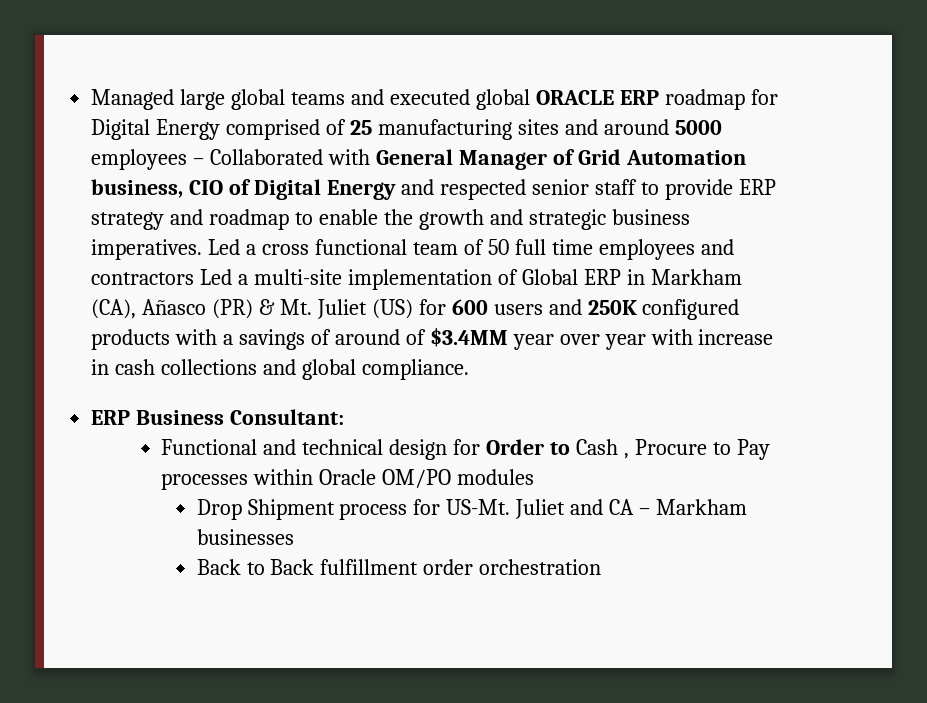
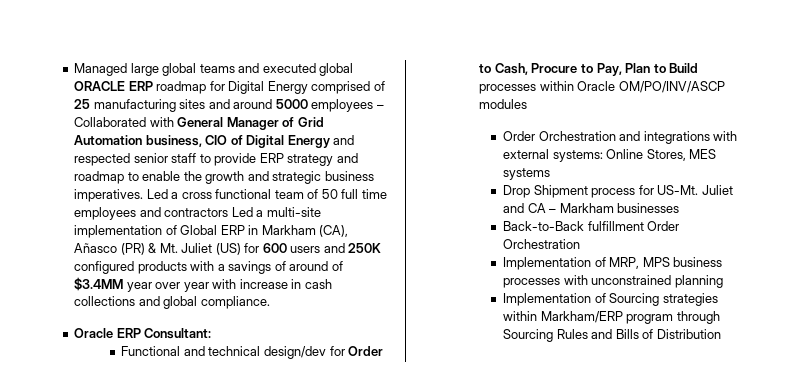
- ERP Business Consultant:
+ Oracle ERP Consultant:
- Functional and technical design for Order to Cash , Procure to Pay processes within Oracle OM/PO modules
+ Functional and technical design/dev for Order to Cash, Procure to Pay, Plan to Build processes within Oracle OM/PO/INV/ASCP modules
+ Order Orchestration and integrations with external systems: Online Stores, MES systems
- Back to Back fulfillment order orchestration
+ Back-to-Back fulfillment Order Orchestration
+ Implementation of MRP, MPS business processes with unconstrained planning
+ Implementation of Sourcing strategies within Markham/ERP program through Sourcing Rules and Bills of Distribution

